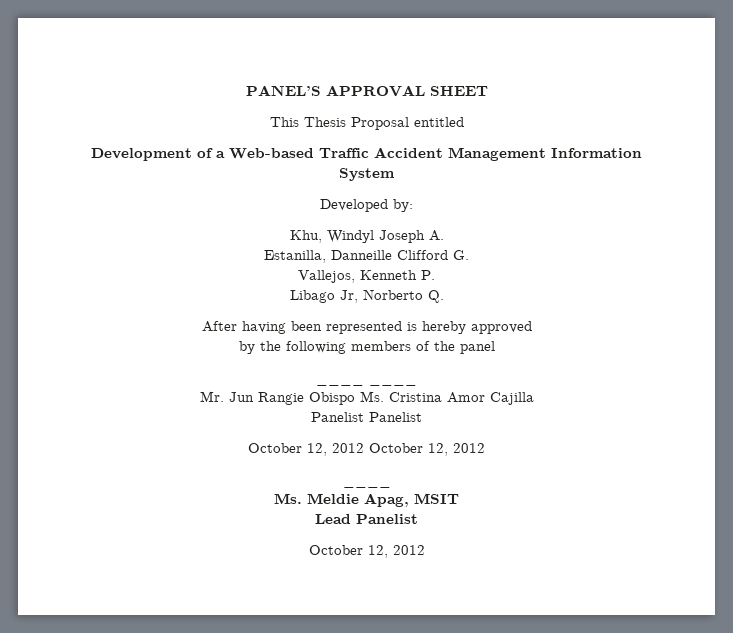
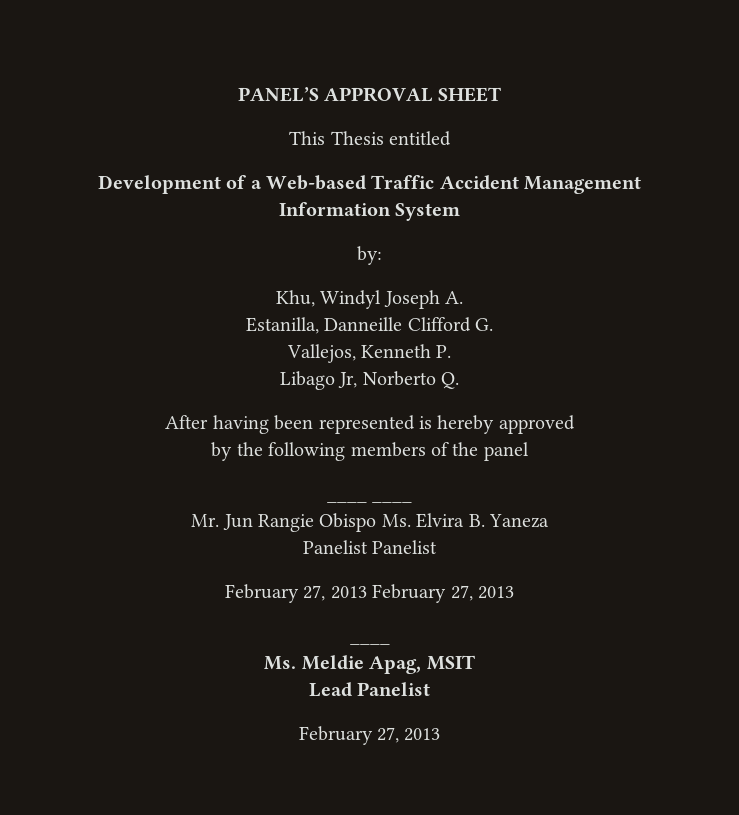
- This Thesis Proposal entitled
+ This Thesis entitled
- Developed by:
+ by:
- Mr. Jun Rangie Obispo Ms. Cristina Amor Cajilla
+ Mr. Jun Rangie Obispo Ms. Elvira B. Yaneza
- October 12, 2012 October 12, 2012
+ February 27, 2013 February 27, 2013
  Lead Panelist
- October 12, 2012
+ February 27, 2013

